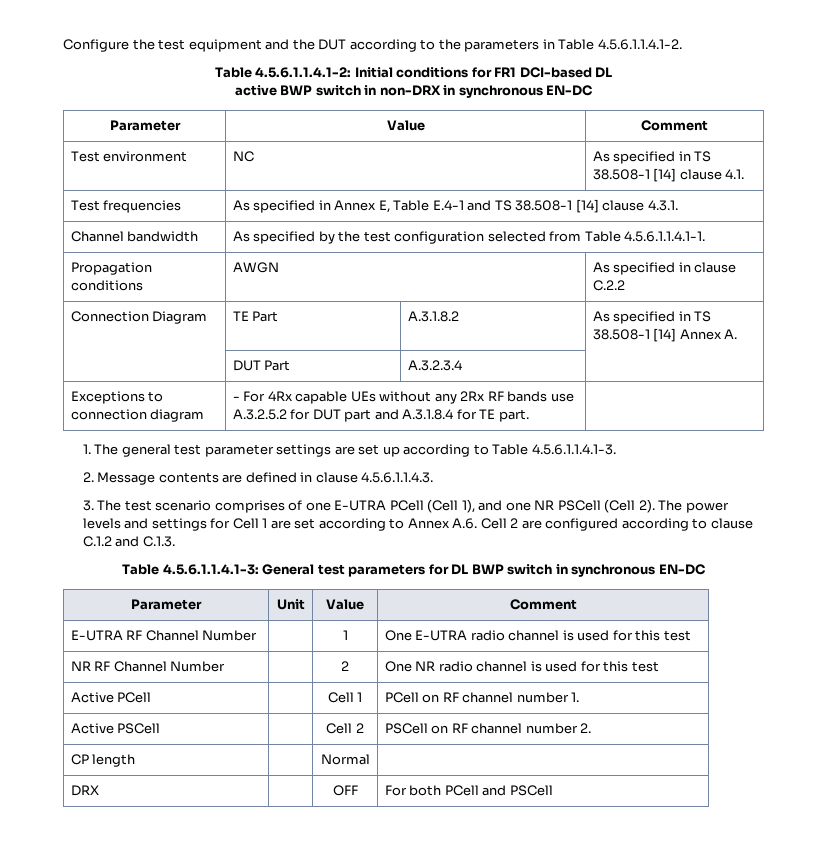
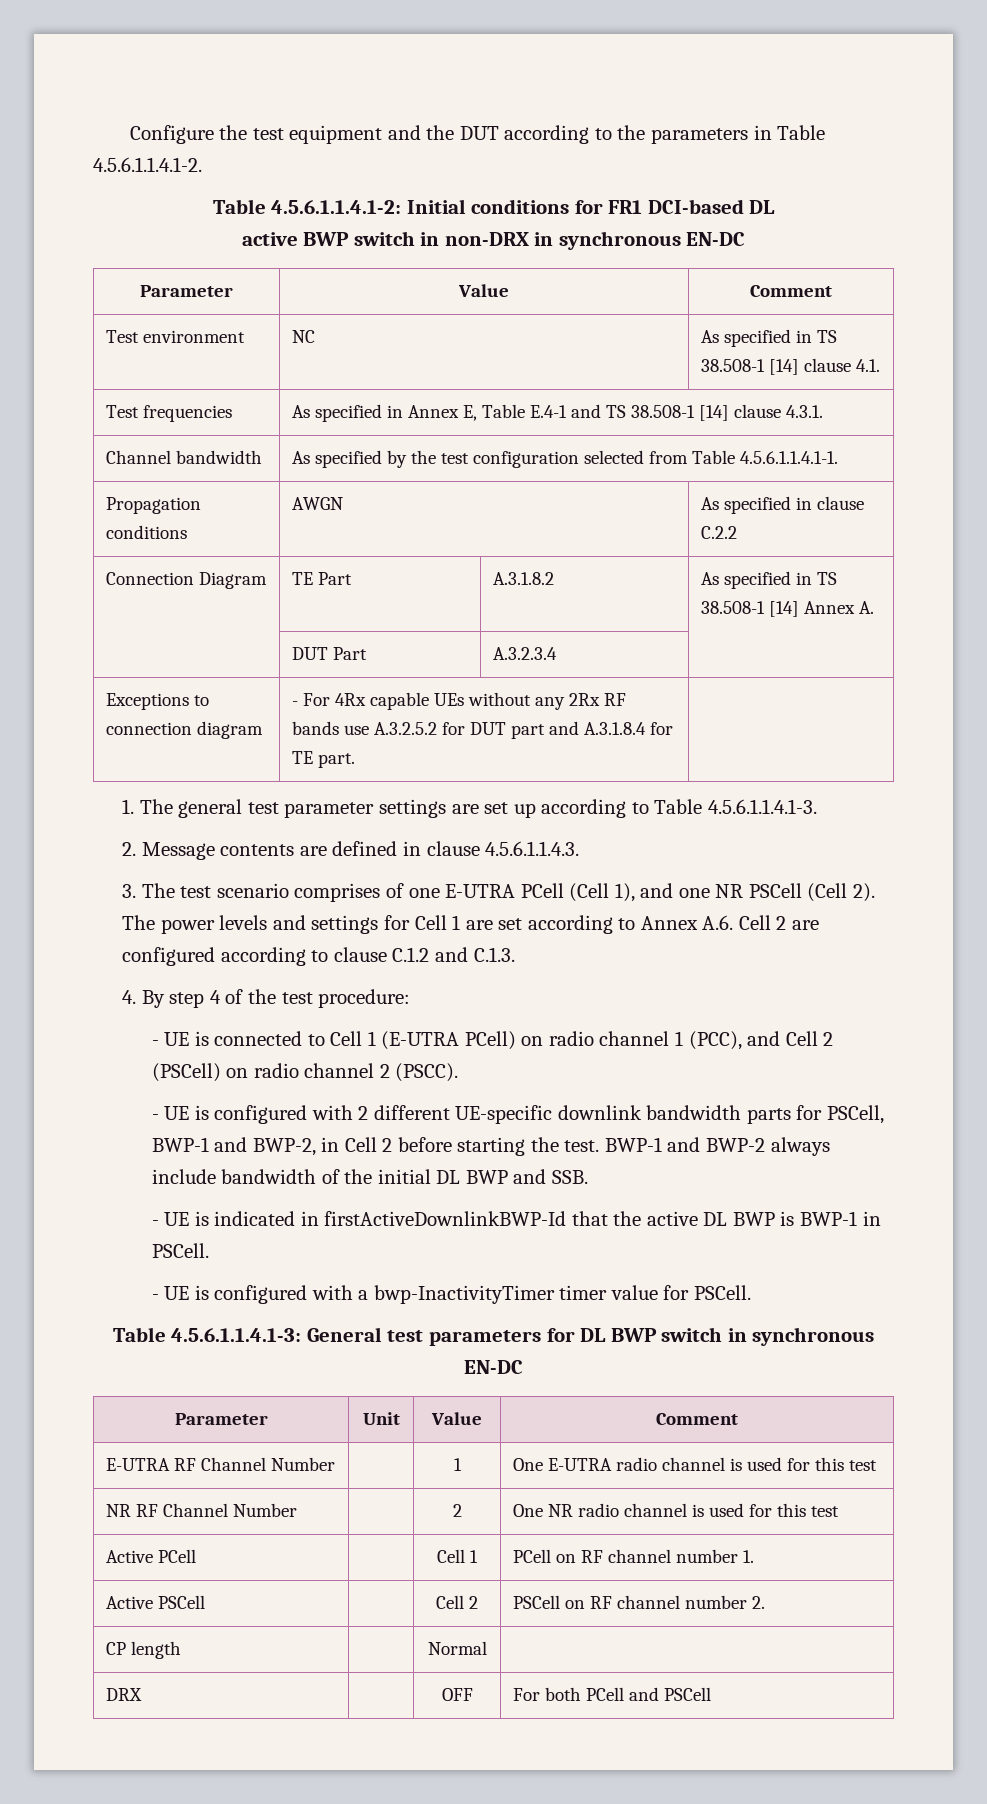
+ 4. By step 4 of the test procedure:
+ - UE is connected to Cell 1 (E-UTRA PCell) on radio channel 1 (PCC), and Cell 2 (PSCell) on radio channel 2 (PSCC).
+ - UE is configured with 2 different UE-specific downlink bandwidth parts for PSCell, BWP-1 and BWP-2, in Cell 2 before starting the test. BWP-1 and BWP-2 always include bandwidth of the initial DL BWP and SSB.
+ - UE is indicated in firstActiveDownlinkBWP-Id that the active DL BWP is BWP-1 in PSCell.
+ - UE is configured with a bwp-InactivityTimer timer value for PSCell.

